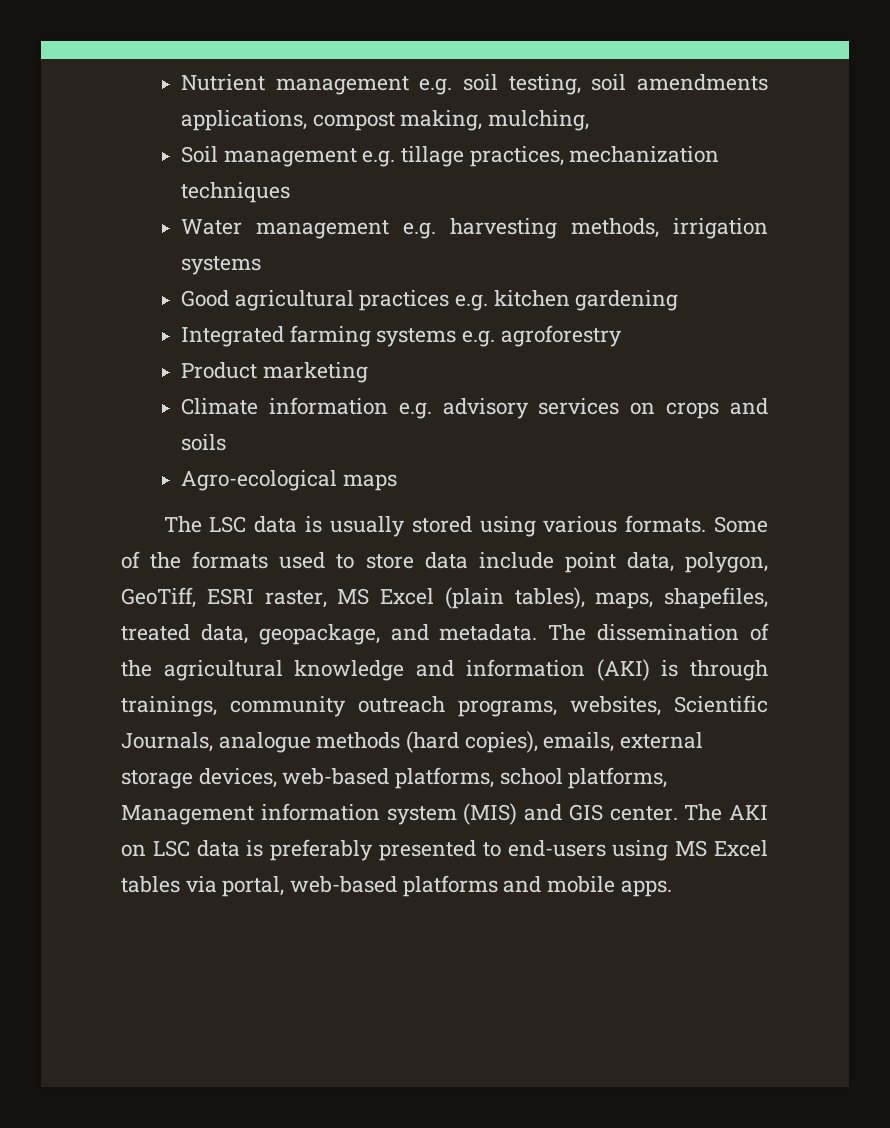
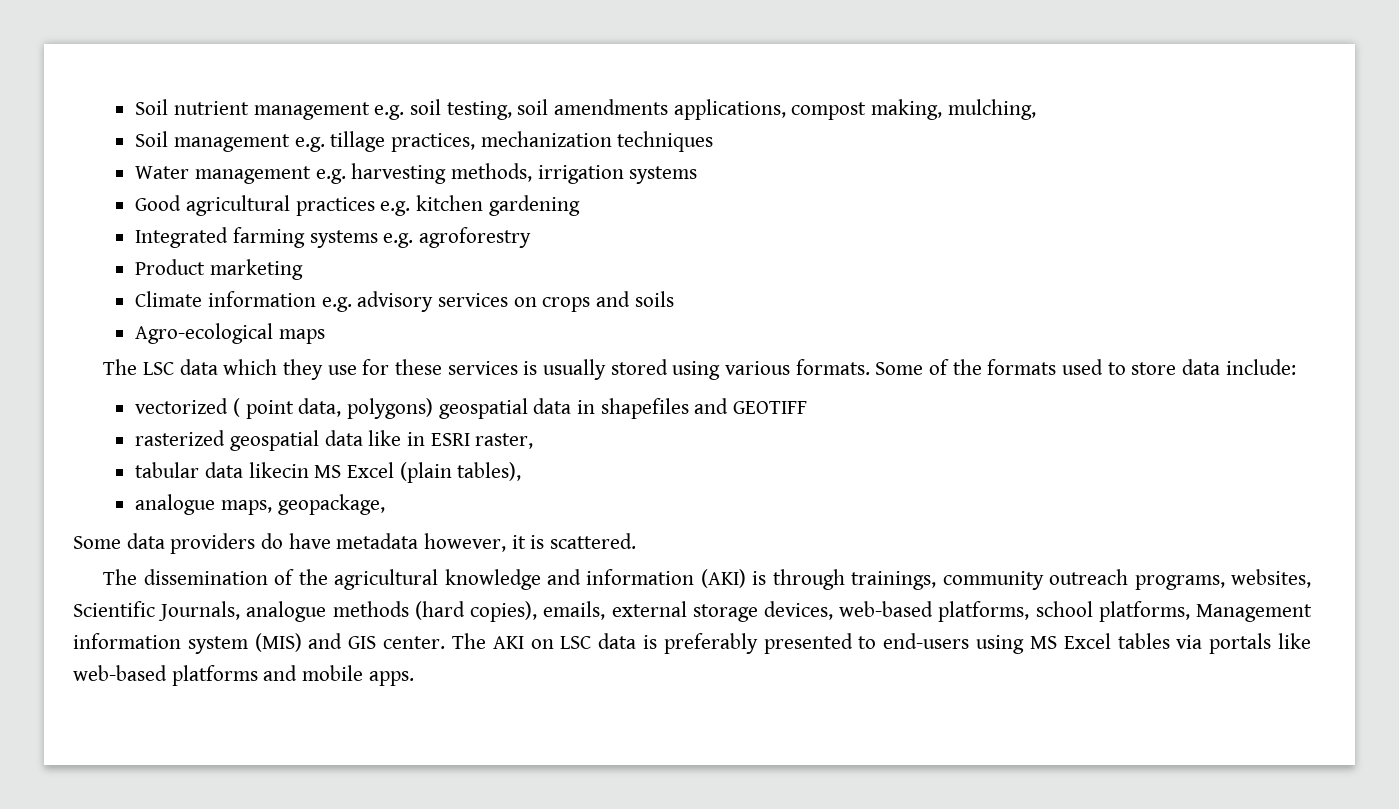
- Nutrient management e.g. soil testing, soil amendments applications, compost making, mulching,
+ Soil nutrient management e.g. soil testing, soil amendments applications, compost making, mulching,
- The LSC data is usually stored using various formats.
+ The LSC data which they use for these services is usually stored using various formats.
- Some of the formats used to store data include point data, polygon, GeoTiff, ESRI raster, MS Excel (plain tables), maps, shapefiles, treated data, geopackage, and metadata. The dissemination of the agricultural knowledge and information (AKI) is through trainings, community outreach programs, websites, Scientific Journals, analogue methods (hard copies), emails, external storage devices, web-based platforms, school platforms, Management information system (MIS) and GIS center.
+ Some of the formats used to store data include:
+ vectorized ( point data, polygons) geospatial data in shapefiles and GEOTIFF
+ rasterized geospatial data like in ESRI raster,
+ tabular data likecin MS Excel (plain tables),
+ analogue maps, geopackage,
+ Some data providers do have metadata however, it is scattered.
+ The dissemination of the agricultural knowledge and information (AKI) is through trainings, community outreach programs, websites, Scientific Journals, analogue methods (hard copies), emails, external storage devices, web-based platforms, school platforms, Management information system (MIS) and GIS center.
- The AKI on LSC data is preferably presented to end-users using MS Excel tables via portal, web-based platforms and mobile apps.
+ The AKI on LSC data is preferably presented to end-users using MS Excel tables via portals like web-based platforms and mobile apps.

